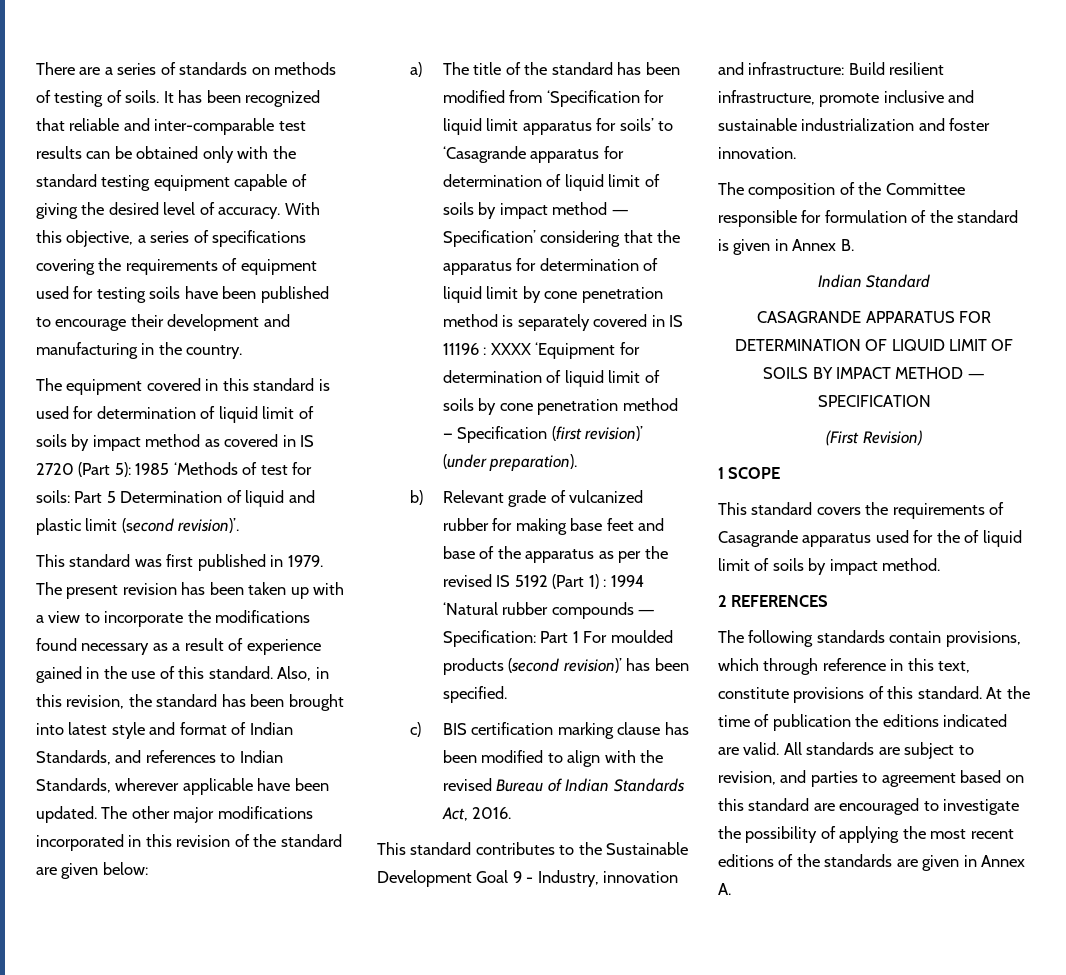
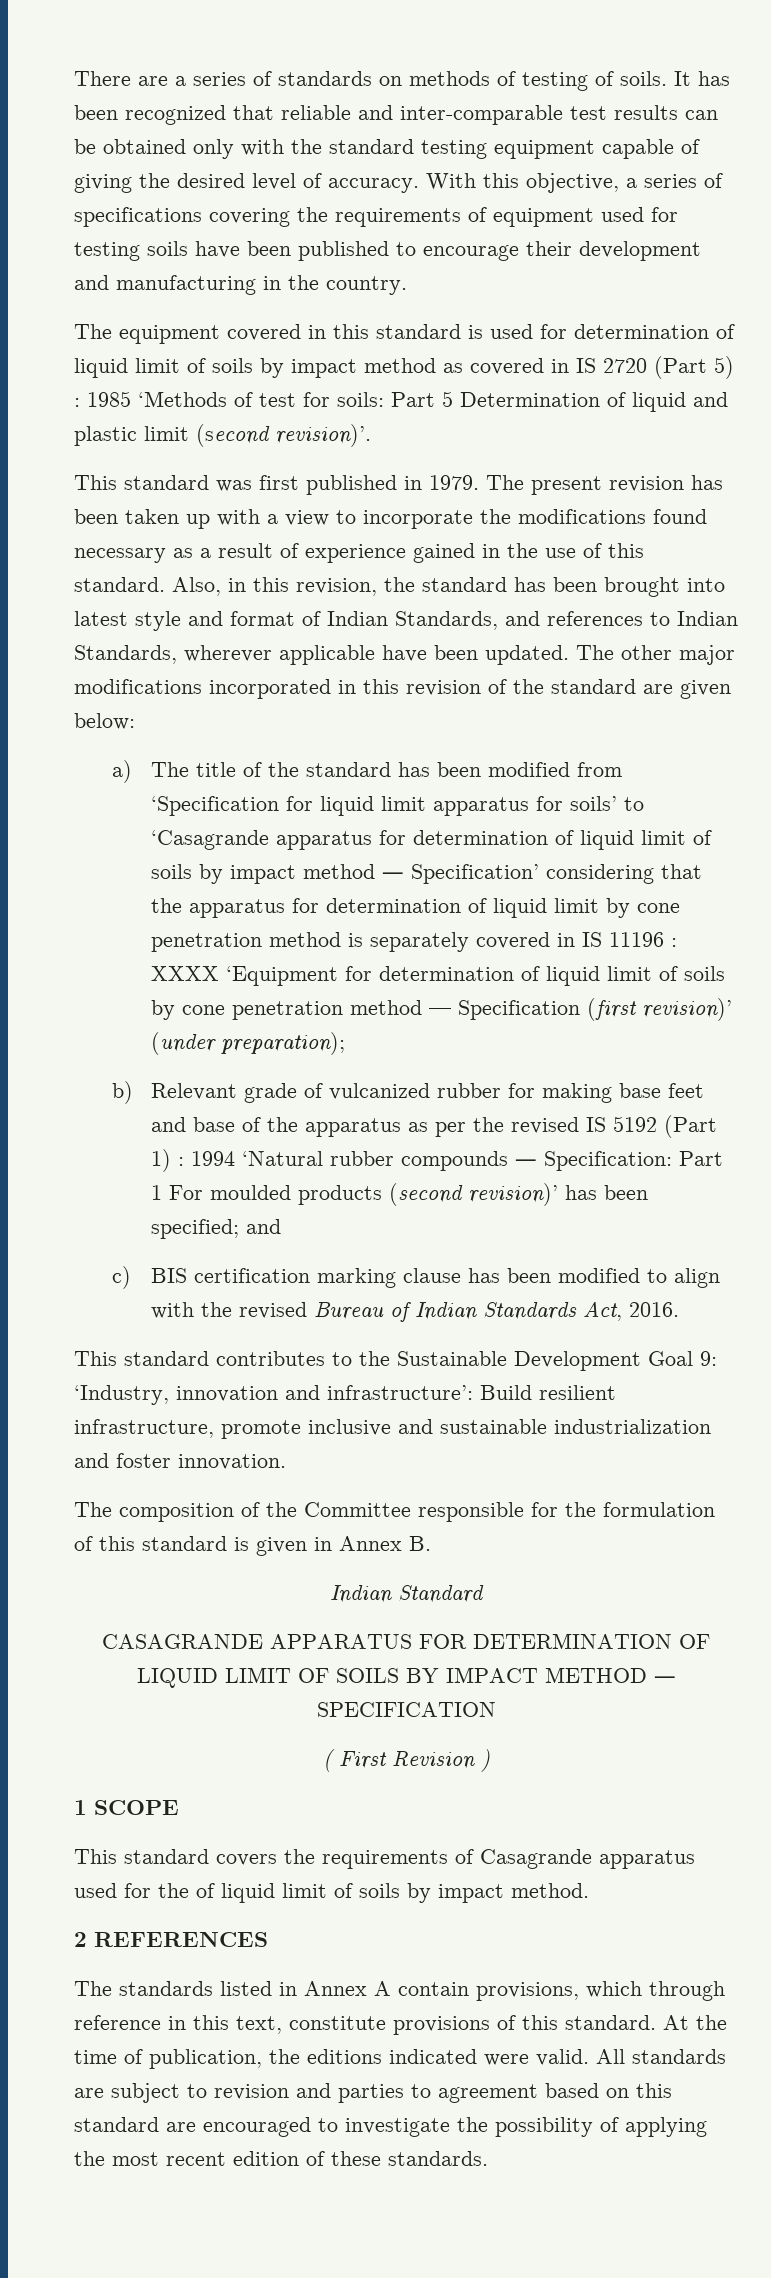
- The equipment covered in this standard is used for determination of liquid limit of soils by impact method as covered in IS 2720 (Part 5): 1985 ‘Methods of test for soils: Part 5 Determination of liquid and plastic limit (second revision)’.
+ The equipment covered in this standard is used for determination of liquid limit of soils by impact method as covered in IS 2720 (Part 5) : 1985 ‘Methods of test for soils: Part 5 Determination of liquid and plastic limit (second revision)’.
- XXXX ‘Equipment for determination of liquid limit of soils by cone penetration method — Specification (first revision)’ (under preparation).
+ XXXX ‘Equipment for determination of liquid limit of soils by cone penetration method — Specification (first revision)’ (under preparation);
- b) Relevant grade of vulcanized rubber for making base feet and base of the apparatus as per the revised IS 5192 (Part 1) : 1994 ‘Natural rubber compounds ― Specification: Part 1 For moulded products (second revision)’ has been specified.
+ b) Relevant grade of vulcanized rubber for making base feet and base of the apparatus as per the revised IS 5192 (Part 1) : 1994 ‘Natural rubber compounds ― Specification: Part 1 For moulded products (second revision)’ has been specified; and
- This standard contributes to the Sustainable Development Goal 9 - Industry, innovation and infrastructure: Build resilient infrastructure, promote inclusive and sustainable industrialization and foster innovation.
+ This standard contributes to the Sustainable Development Goal 9: ‘Industry, innovation and infrastructure’: Build resilient infrastructure, promote inclusive and sustainable industrialization and foster innovation.
- The composition of the Committee responsible for formulation of the standard is given in Annex B.
+ The composition of the Committee responsible for the formulation of this standard is given in Annex B.
- (First Revision)
+ ( First Revision )
- The following standards contain provisions, which through reference in this text, constitute provisions of this standard.
+ The standards listed in Annex A contain provisions, which through reference in this text, constitute provisions of this standard.
- At the time of publication the editions indicated are valid.
+ At the time of publication, the editions indicated were valid.
- All standards are subject to revision, and parties to agreement based on this standard are encouraged to investigate the possibility of applying the most recent editions of the standards are given in Annex A.
+ All standards are subject to revision and parties to agreement based on this standard are encouraged to investigate the possibility of applying the most recent edition of these standards.

